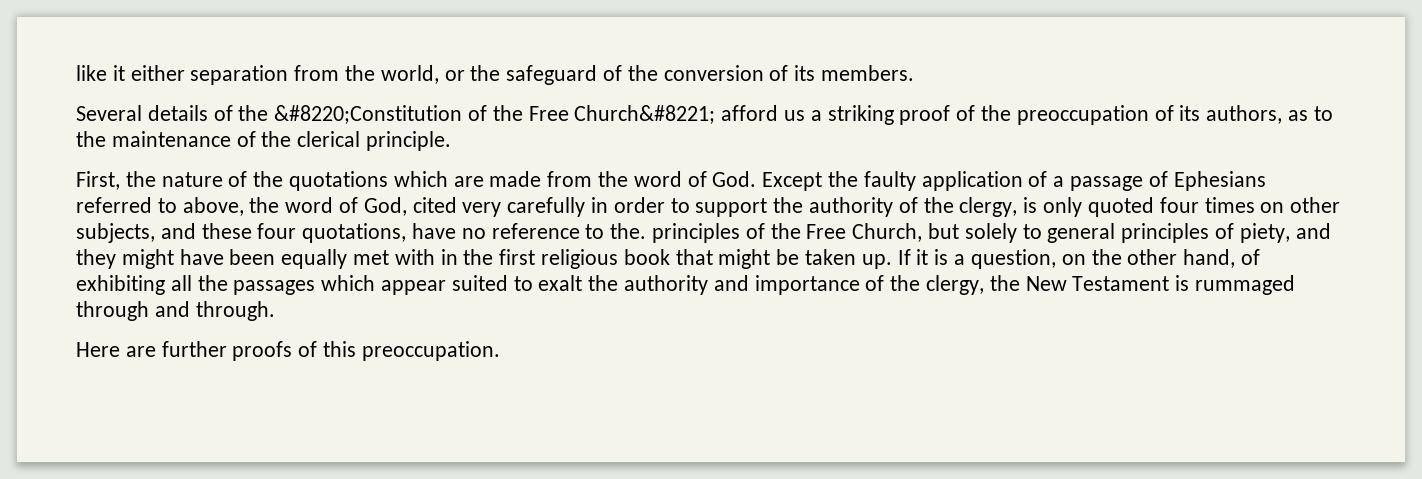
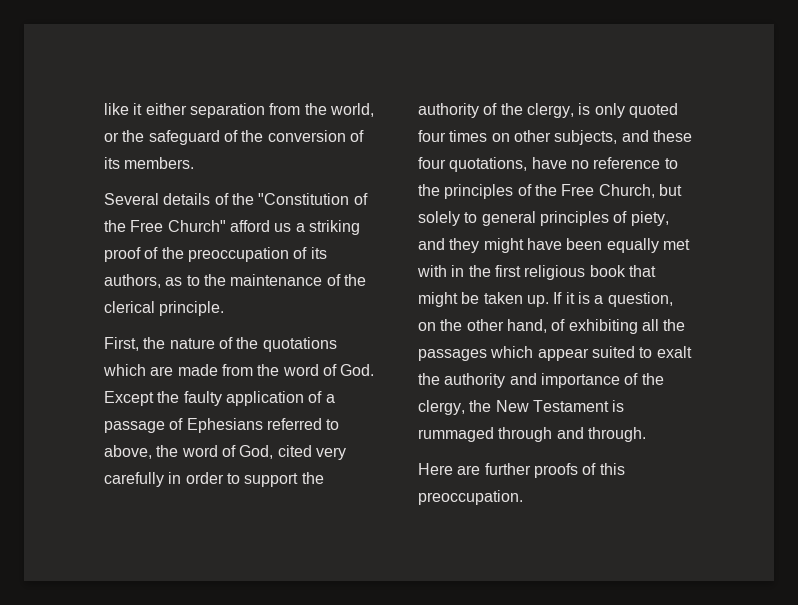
- Several details of the &#8220;Constitution of the Free Church&#8221; afford us a striking proof of the preoccupation of its authors, as to the maintenance of the clerical principle.
+ Several details of the "Constitution of the Free Church" afford us a striking proof of the preoccupation of its authors, as to the maintenance of the clerical principle.
- First, the nature of the quotations which are made from the word of God. Except the faulty application of a passage of Ephesians referred to above, the word of God, cited very carefully in order to support the authority of the clergy, is only quoted four times on other subjects, and these four quotations, have no reference to the. principles of the Free Church, but solely to general principles of piety, and they might have been equally met with in the first religious book that might be taken up.
+ First, the nature of the quotations which are made from the word of God. Except the faulty application of a passage of Ephesians referred to above, the word of God, cited very carefully in order to support the authority of the clergy, is only quoted four times on other subjects, and these four quotations, have no reference to the principles of the Free Church, but solely to general principles of piety, and they might have been equally met with in the first religious book that might be taken up.

